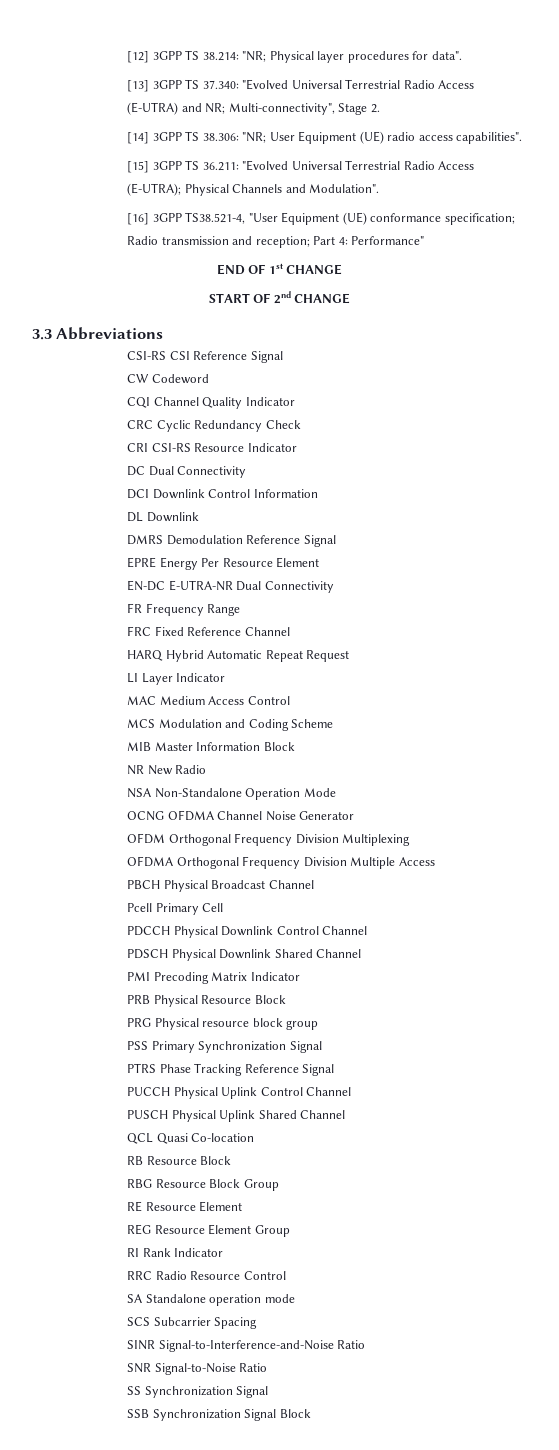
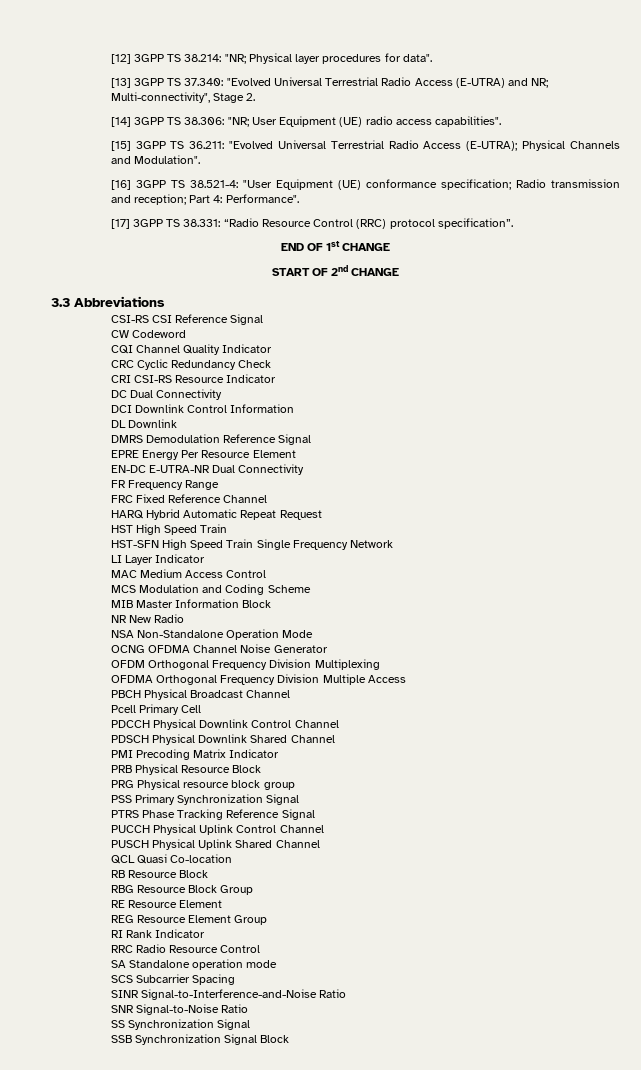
- [16] 3GPP TS38.521-4, "User Equipment (UE) conformance specification; Radio transmission and reception; Part 4: Performance"
+ [16] 3GPP TS 38.521-4: "User Equipment (UE) conformance specification; Radio transmission and reception; Part 4: Performance".
+ [17] 3GPP TS 38.331: “Radio Resource Control (RRC) protocol specification”.
+ HST High Speed Train
+ HST-SFN High Speed Train Single Frequency Network

